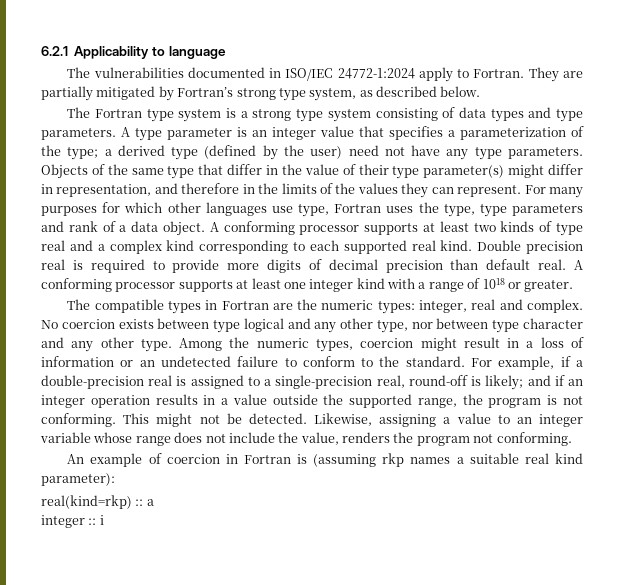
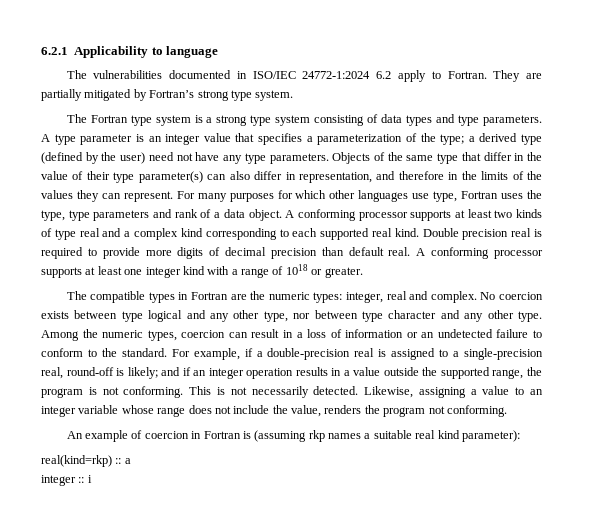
- The vulnerabilities documented in ISO/IEC 24772-1:2024 apply to Fortran.
+ The vulnerabilities documented in ISO/IEC 24772-1:2024 6.2 apply to Fortran.
- They are partially mitigated by Fortran’s strong type system, as described below.
+ They are partially mitigated by Fortran’s strong type system.
- Objects of the same type that differ in the value of their type parameter(s) might differ in representation, and therefore in the limits of the values they can represent.
+ Objects of the same type that differ in the value of their type parameter(s) can also differ in representation, and therefore in the limits of the values they can represent.
- Among the numeric types, coercion might result in a loss of information or an undetected failure to conform to the standard.
+ Among the numeric types, coercion can result in a loss of information or an undetected failure to conform to the standard.
- This might not be detected.
+ This is not necessarily detected.

